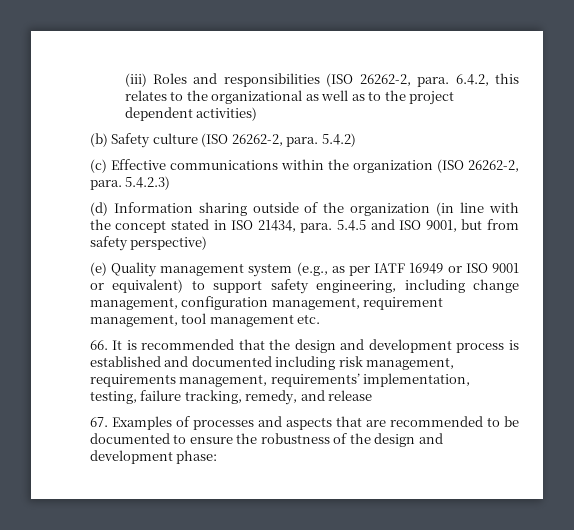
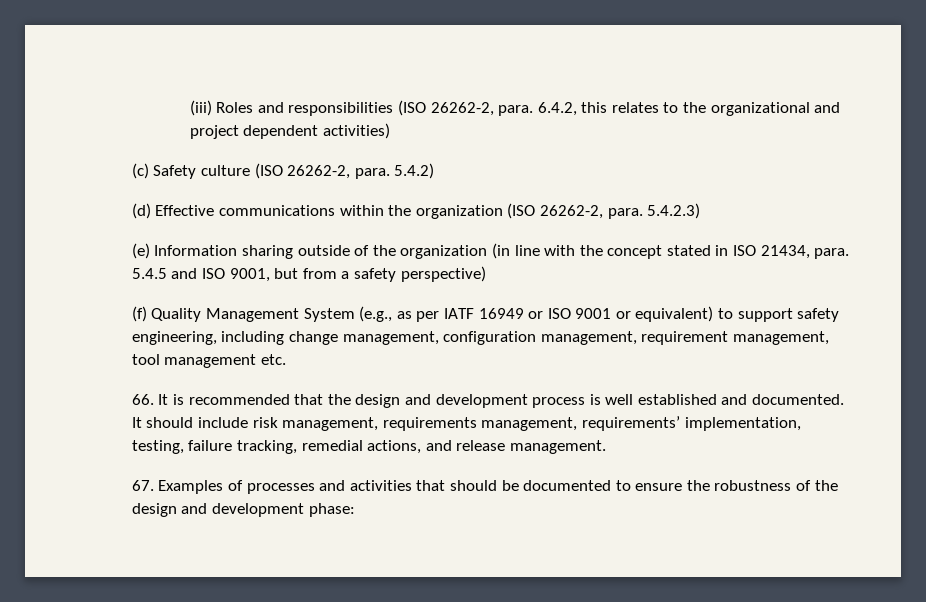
- (iii) Roles and responsibilities (ISO 26262-2, para. 6.4.2, this relates to the organizational as well as to the project dependent activities)
+ (iii) Roles and responsibilities (ISO 26262-2, para. 6.4.2, this relates to the organizational and project dependent activities)
- (b) Safety culture (ISO 26262-2, para. 5.4.2)
+ (c) Safety culture (ISO 26262-2, para. 5.4.2)
- (c) Effective communications within the organization (ISO 26262-2, para. 5.4.2.3)
+ (d) Effective communications within the organization (ISO 26262-2, para. 5.4.2.3)
- (d) Information sharing outside of the organization (in line with the concept stated in ISO 21434, para. 5.4.5 and ISO 9001, but from safety perspective)
+ (e) Information sharing outside of the organization (in line with the concept stated in ISO 21434, para. 5.4.5 and ISO 9001, but from a safety perspective)
- (e) Quality management system (e.g., as per IATF 16949 or ISO 9001 or equivalent) to support safety engineering, including change management, configuration management, requirement management, tool management etc.
+ (f) Quality Management System (e.g., as per IATF 16949 or ISO 9001 or equivalent) to support safety engineering, including change management, configuration management, requirement management, tool management etc.
- 66. It is recommended that the design and development process is established and documented including risk management, requirements management, requirements’ implementation, testing, failure tracking, remedy, and release
+ 66. It is recommended that the design and development process is well established and documented. It should include risk management, requirements management, requirements’ implementation, testing, failure tracking, remedial actions, and release management.
- 67. Examples of processes and aspects that are recommended to be documented to ensure the robustness of the design and development phase:
+ 67. Examples of processes and activities that should be documented to ensure the robustness of the design and development phase:

